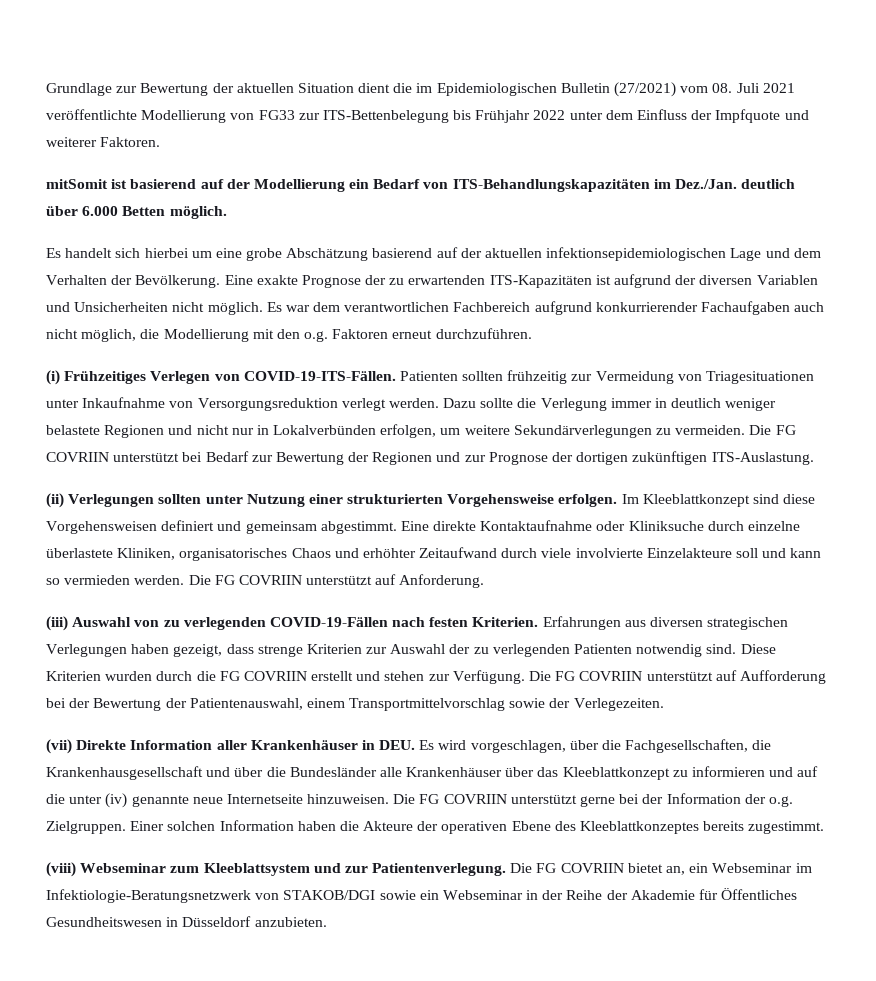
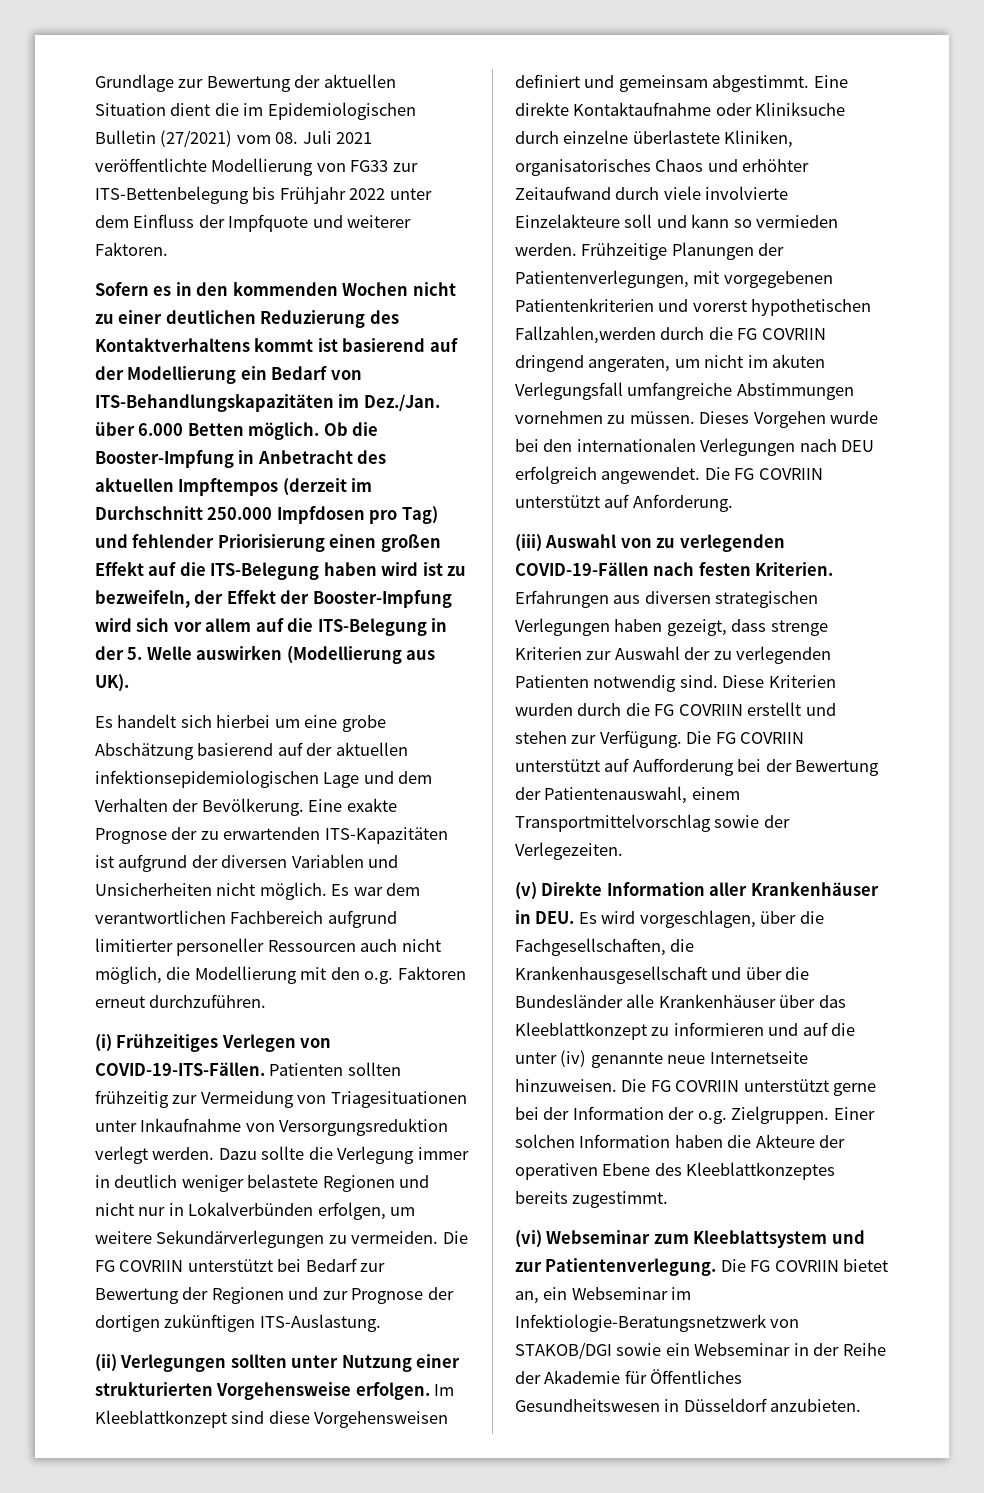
- mitSomit ist basierend auf der Modellierung ein Bedarf von ITS-Behandlungskapazitäten im Dez./Jan. deutlich über 6.000 Betten möglich.
+ Sofern es in den kommenden Wochen nicht zu einer deutlichen Reduzierung des Kontaktverhaltens kommt ist basierend auf der Modellierung ein Bedarf von ITS-Behandlungskapazitäten im Dez./Jan. über 6.000 Betten möglich. Ob die Booster-Impfung in Anbetracht des aktuellen Impftempos (derzeit im Durchschnitt 250.000 Impfdosen pro Tag) und fehlender Priorisierung einen großen Effekt auf die ITS-Belegung haben wird ist zu bezweifeln, der Effekt der Booster-Impfung wird sich vor allem auf die ITS-Belegung in der 5. Welle auswirken (Modellierung aus UK).
- Es war dem verantwortlichen Fachbereich aufgrund konkurrierender Fachaufgaben auch nicht möglich, die Modellierung mit den o.g. Faktoren erneut durchzuführen.
+ Es war dem verantwortlichen Fachbereich aufgrund limitierter personeller Ressourcen auch nicht möglich, die Modellierung mit den o.g. Faktoren erneut durchzuführen.
+ Frühzeitige Planungen der Patientenverlegungen, mit vorgegebenen Patientenkriterien und vorerst hypothetischen Fallzahlen,werden durch die FG COVRIIN dringend angeraten, um nicht im akuten Verlegungsfall umfangreiche Abstimmungen vornehmen zu müssen. Dieses Vorgehen wurde bei den internationalen Verlegungen nach DEU erfolgreich angewendet.
- (vii) Direkte Information aller Krankenhäuser in DEU. Es wird vorgeschlagen, über die Fachgesellschaften, die Krankenhausgesellschaft und über die Bundesländer alle Krankenhäuser über das Kleeblattkonzept zu informieren und auf die unter (iv) genannte neue Internetseite hinzuweisen.
+ (v) Direkte Information aller Krankenhäuser in DEU. Es wird vorgeschlagen, über die Fachgesellschaften, die Krankenhausgesellschaft und über die Bundesländer alle Krankenhäuser über das Kleeblattkonzept zu informieren und auf die unter (iv) genannte neue Internetseite hinzuweisen.
- (viii) Webseminar zum Kleeblattsystem und zur Patientenverlegung.
+ (vi) Webseminar zum Kleeblattsystem und zur Patientenverlegung.

